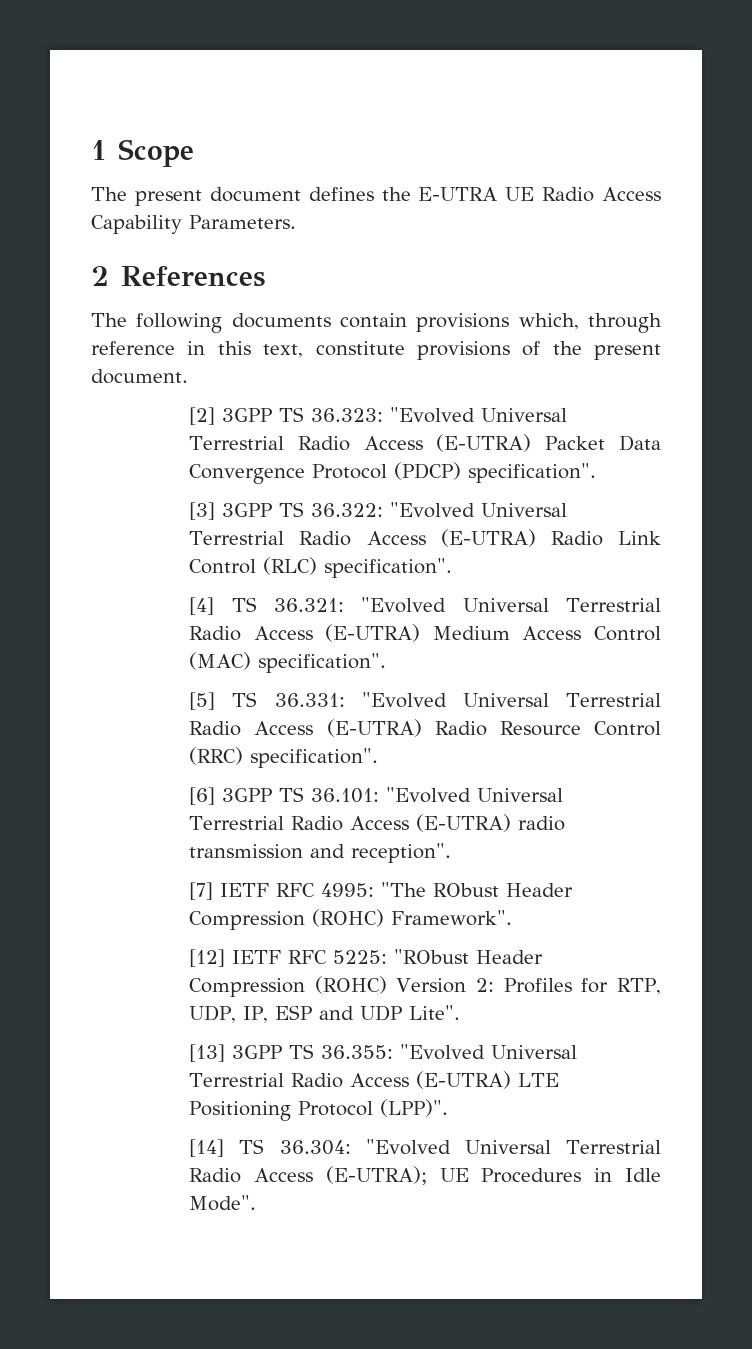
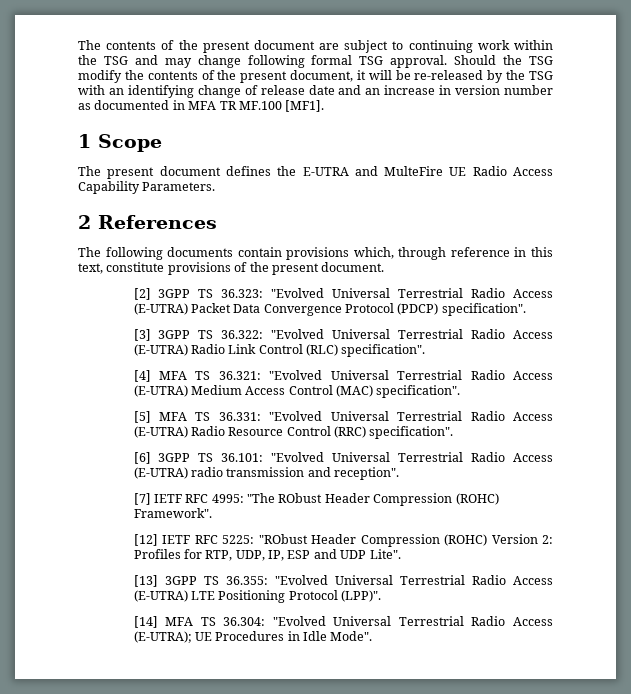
+ The contents of the present document are subject to continuing work within the TSG and may change following formal TSG approval. Should the TSG modify the contents of the present document, it will be re-released by the TSG with an identifying change of release date and an increase in version number as documented in MFA TR MF.100 [MF1].
- The present document defines the E-UTRA UE Radio Access Capability Parameters.
+ The present document defines the E-UTRA and MulteFire UE Radio Access Capability Parameters.
- [4] TS 36.321: "Evolved Universal Terrestrial Radio Access (E-UTRA) Medium Access Control (MAC) specification".
+ [4] MFA TS 36.321: "Evolved Universal Terrestrial Radio Access (E-UTRA) Medium Access Control (MAC) specification".
- [5] TS 36.331: "Evolved Universal Terrestrial Radio Access (E-UTRA) Radio Resource Control (RRC) specification".
+ [5] MFA TS 36.331: "Evolved Universal Terrestrial Radio Access (E-UTRA) Radio Resource Control (RRC) specification".
- [14] TS 36.304: "Evolved Universal Terrestrial Radio Access (E-UTRA); UE Procedures in Idle Mode".
+ [14] MFA TS 36.304: "Evolved Universal Terrestrial Radio Access (E-UTRA); UE Procedures in Idle Mode".

